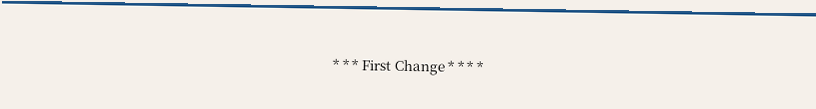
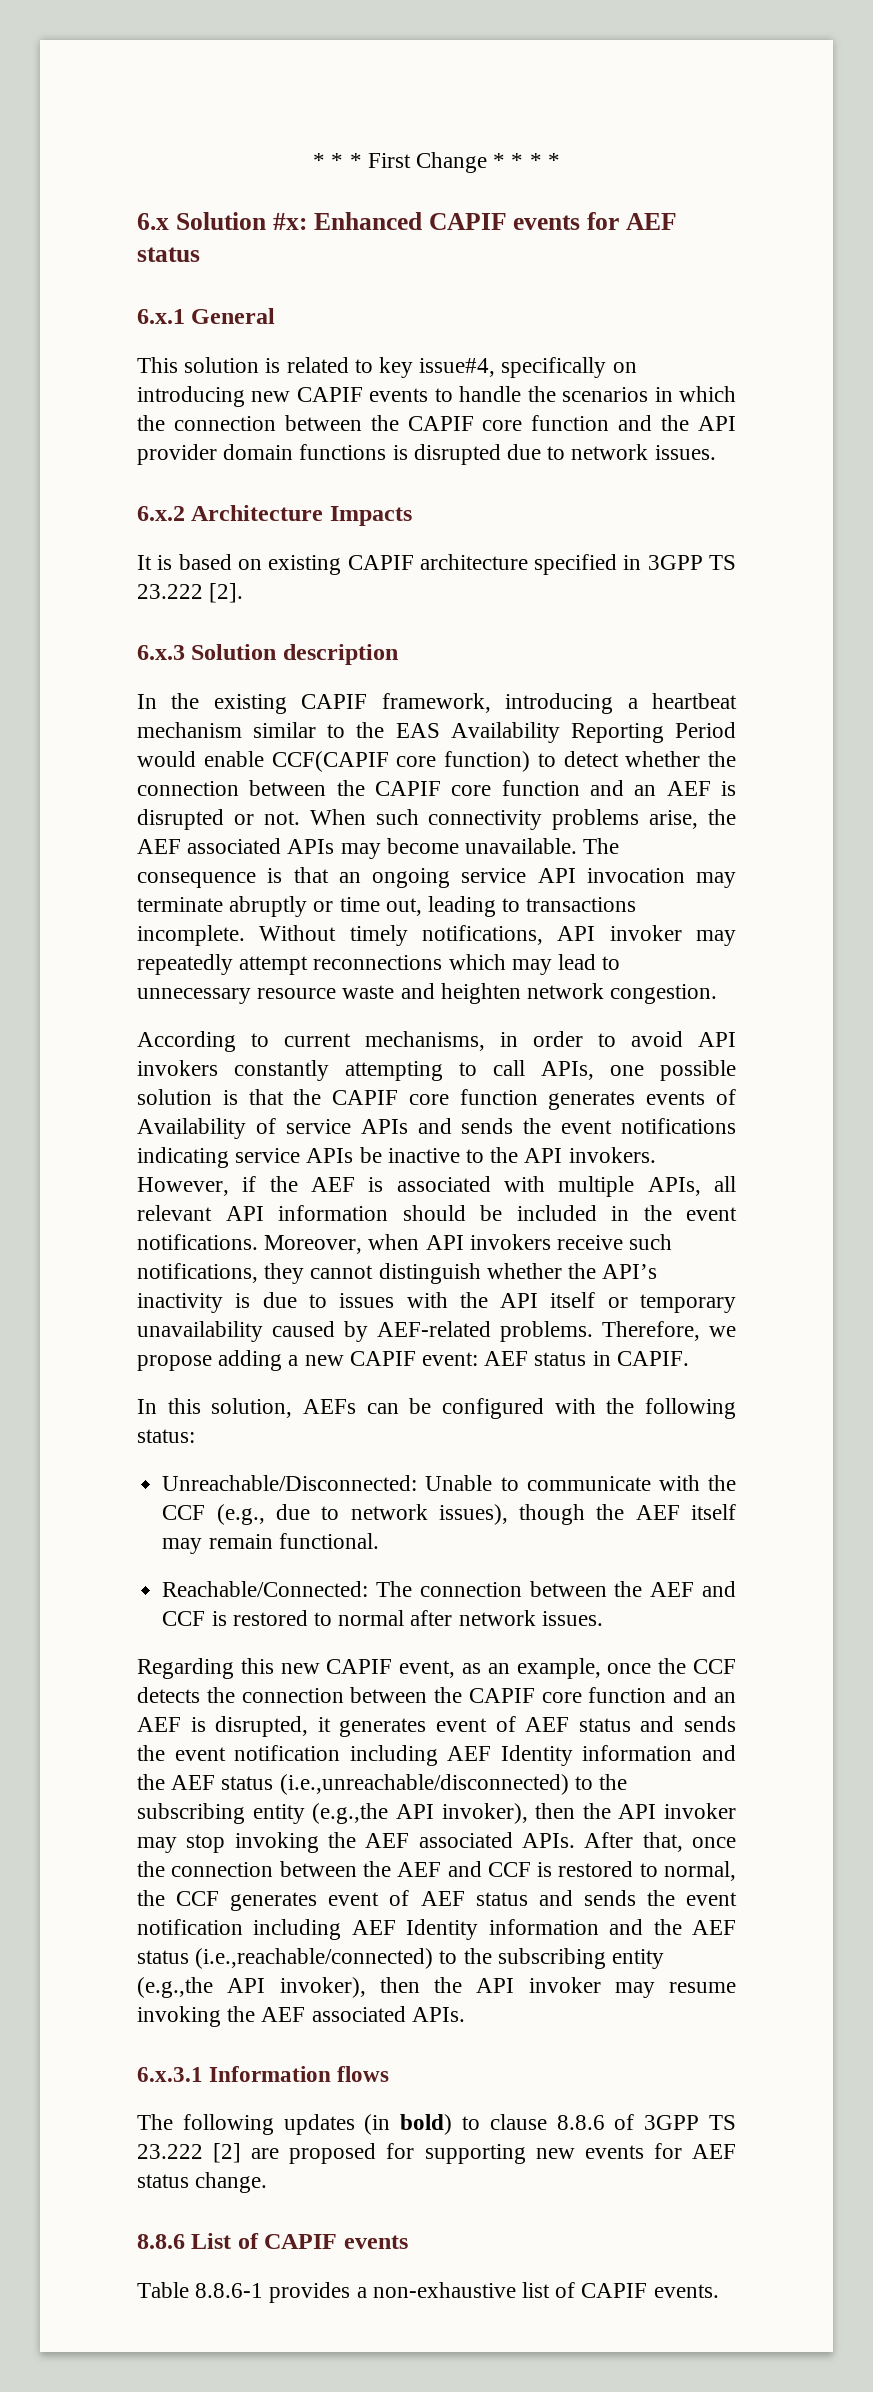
+ 6.x Solution #x: Enhanced CAPIF events for AEF status
+ 6.x.1 General
+ This solution is related to key issue#4, specifically on introducing new CAPIF events to handle the scenarios in which the connection between the CAPIF core function and the API provider domain functions is disrupted due to network issues.
+ 6.x.2 Architecture Impacts
+ It is based on existing CAPIF architecture specified in 3GPP TS 23.222 [2].
+ 6.x.3 Solution description
+ In the existing CAPIF framework, introducing a heartbeat mechanism similar to the EAS Availability Reporting Period would enable CCF(CAPIF core function) to detect whether the connection between the CAPIF core function and an AEF is disrupted or not. When such connectivity problems arise, the AEF associated APIs may become unavailable. The consequence is that an ongoing service API invocation may terminate abruptly or time out, leading to transactions incomplete. Without timely notifications, API invoker may repeatedly attempt reconnections which may lead to unnecessary resource waste and heighten network congestion.
+ According to current mechanisms, in order to avoid API invokers constantly attempting to call APIs, one possible solution is that the CAPIF core function generates events of Availability of service APIs and sends the event notifications indicating service APIs be inactive to the API invokers. However, if the AEF is associated with multiple APIs, all relevant API information should be included in the event notifications. Moreover, when API invokers receive such notifications, they cannot distinguish whether the API’s inactivity is due to issues with the API itself or temporary unavailability caused by AEF-related problems. Therefore, we propose adding a new CAPIF event: AEF status in CAPIF.
+ In this solution, AEFs can be configured with the following status:
+ Unreachable/Disconnected: Unable to communicate with the CCF (e.g., due to network issues), though the AEF itself may remain functional.
+ Reachable/Connected: The connection between the AEF and CCF is restored to normal after network issues.
+ Regarding this new CAPIF event, as an example, once the CCF detects the connection between the CAPIF core function and an AEF is disrupted, it generates event of AEF status and sends the event notification including AEF Identity information and the AEF status (i.e.,unreachable/disconnected) to the subscribing entity (e.g.,the API invoker), then the API invoker may stop invoking the AEF associated APIs. After that, once the connection between the AEF and CCF is restored to normal, the CCF generates event of AEF status and sends the event notification including AEF Identity information and the AEF status (i.e.,reachable/connected) to the subscribing entity (e.g.,the API invoker), then the API invoker may resume invoking the AEF associated APIs.
+ 6.x.3.1 Information flows
+ The following updates (in bold) to clause 8.8.6 of 3GPP TS 23.222 [2] are proposed for supporting new events for AEF status change.
+ 8.8.6 List of CAPIF events
+ Table 8.8.6-1 provides a non-exhaustive list of CAPIF events.

